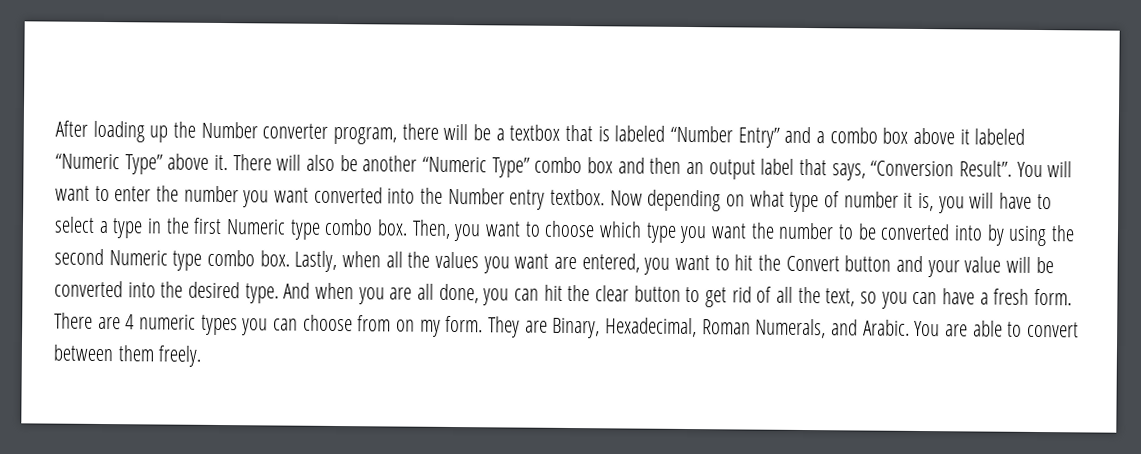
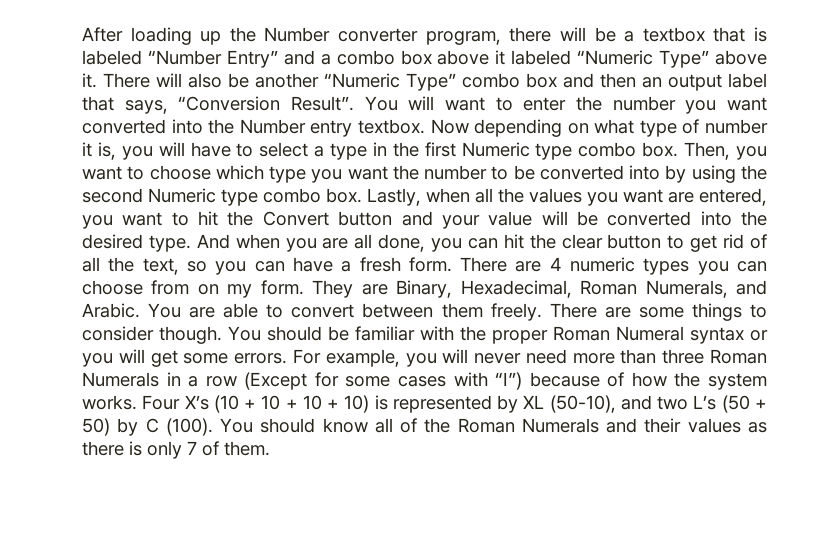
+ There are some things to consider though. You should be familiar with the proper Roman Numeral syntax or you will get some errors. For example, you will never need more than three Roman Numerals in a row (Except for some cases with “I”) because of how the system works. Four X’s (10 + 10 + 10 + 10) is represented by XL (50-10), and two L’s (50 + 50) by C (100). You should know all of the Roman Numerals and their values as there is only 7 of them.

